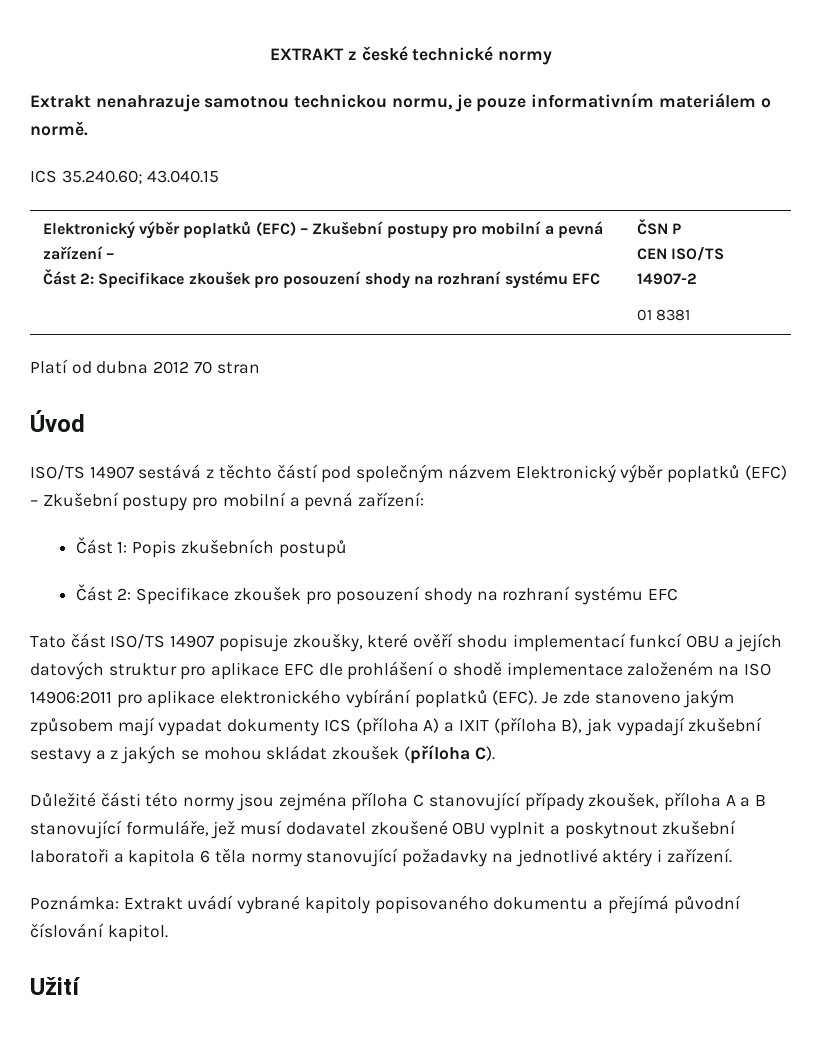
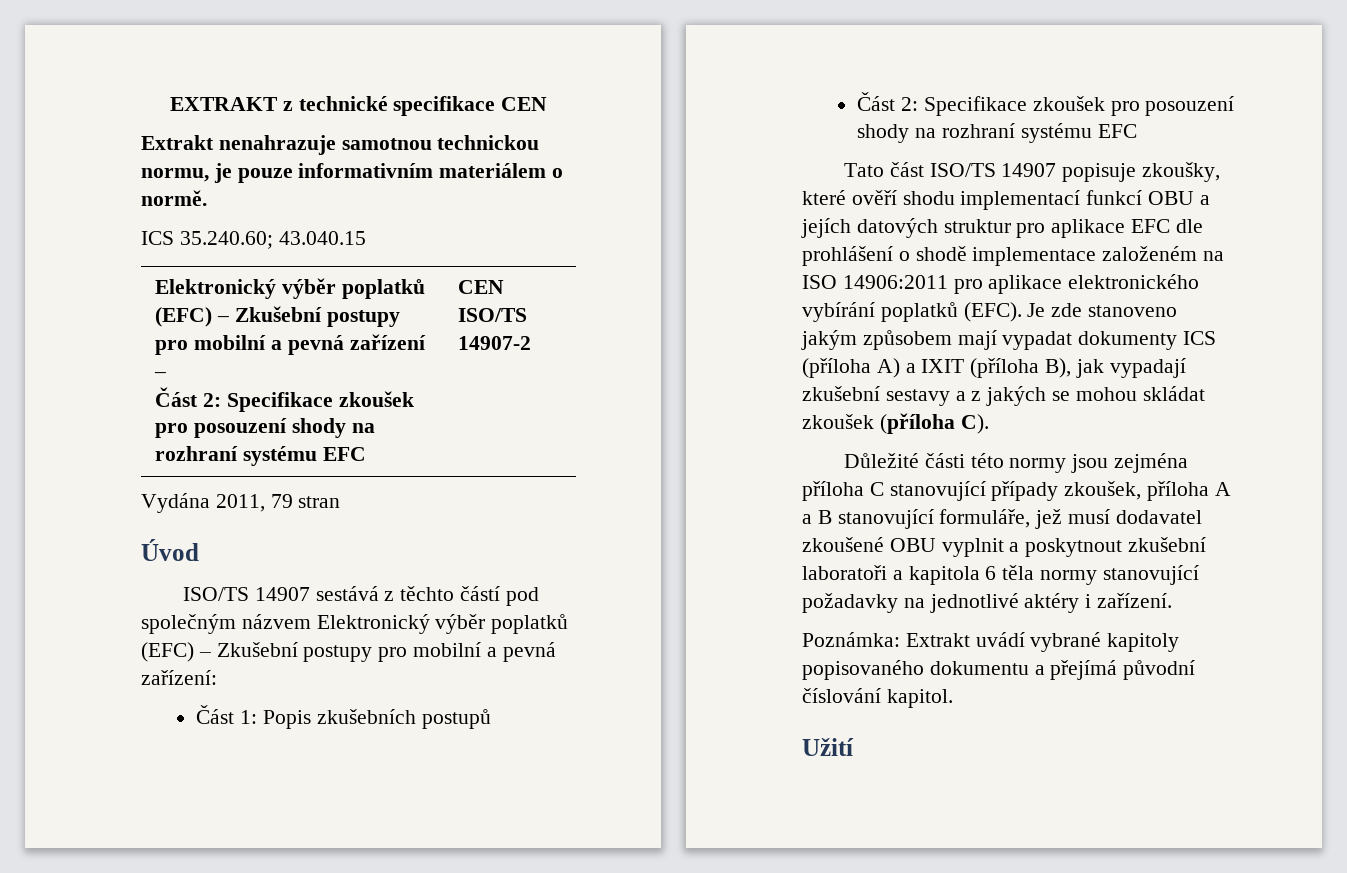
- EXTRAKT z české technické normy
+ EXTRAKT z technické specifikace CEN
  Elektronický výběr poplatků (EFC) – Zkušební postupy pro mobilní a pevná zařízení –
- Část 2: Specifikace zkoušek pro posouzení shody na rozhraní systému EFC | ČSN P
- CEN ISO/TS 14907-2
- 01 8381
- Platí od dubna 2012 70 stran
+ Část 2: Specifikace zkoušek pro posouzení shody na rozhraní systému EFC | CEN ISO/TS 14907-2
+ Vydána 2011, 79 stran

